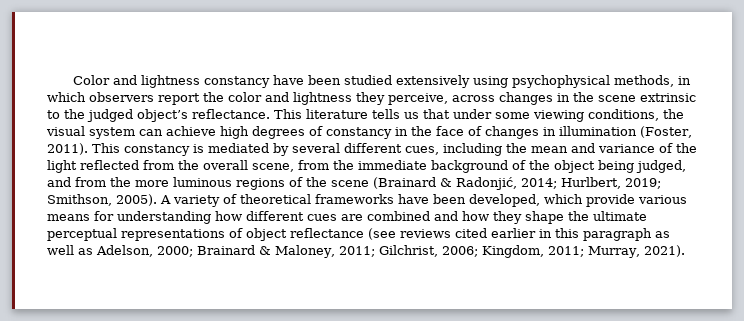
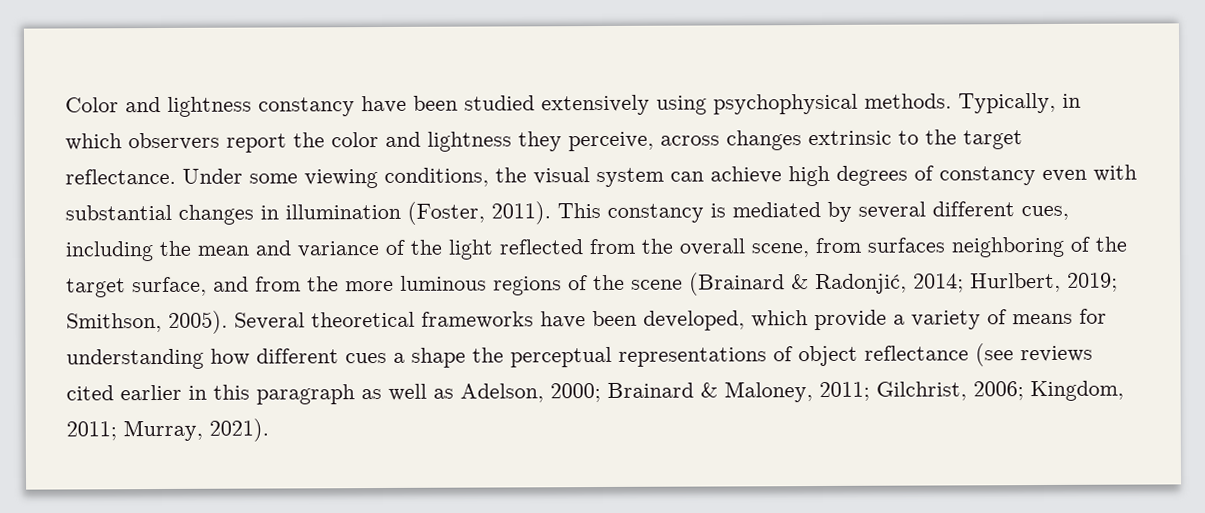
- Color and lightness constancy have been studied extensively using psychophysical methods, in which observers report the color and lightness they perceive, across changes in the scene extrinsic to the judged object’s reflectance. This literature tells us that under some viewing conditions, the visual system can achieve high degrees of constancy in the face of changes in illumination (Foster, 2011).
+ Color and lightness constancy have been studied extensively using psychophysical methods. Typically, in which observers report the color and lightness they perceive, across changes extrinsic to the target reflectance. Under some viewing conditions, the visual system can achieve high degrees of constancy even with substantial changes in illumination (Foster, 2011).
- This constancy is mediated by several different cues, including the mean and variance of the light reflected from the overall scene, from the immediate background of the object being judged, and from the more luminous regions of the scene (Brainard & Radonjić, 2014; Hurlbert, 2019; Smithson, 2005).
+ This constancy is mediated by several different cues, including the mean and variance of the light reflected from the overall scene, from surfaces neighboring of the target surface, and from the more luminous regions of the scene (Brainard & Radonjić, 2014; Hurlbert, 2019; Smithson, 2005).
- A variety of theoretical frameworks have been developed, which provide various means for understanding how different cues are combined and how they shape the ultimate perceptual representations of object reflectance (see reviews cited earlier in this paragraph as well as Adelson, 2000; Brainard & Maloney, 2011; Gilchrist, 2006; Kingdom, 2011; Murray, 2021).
+ Several theoretical frameworks have been developed, which provide a variety of means for understanding how different cues a shape the perceptual representations of object reflectance (see reviews cited earlier in this paragraph as well as Adelson, 2000; Brainard & Maloney, 2011; Gilchrist, 2006; Kingdom, 2011; Murray, 2021).

